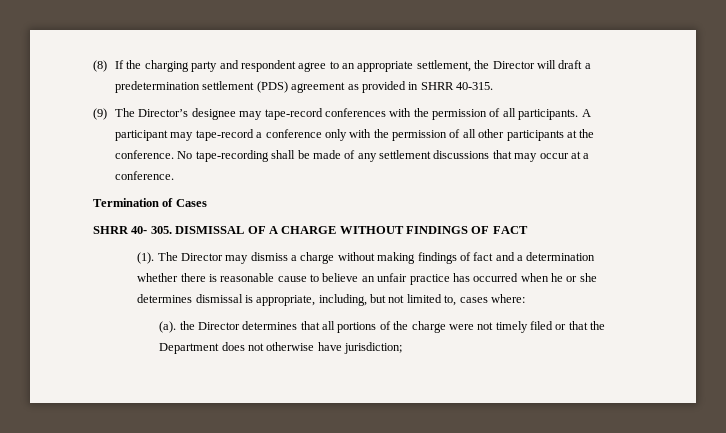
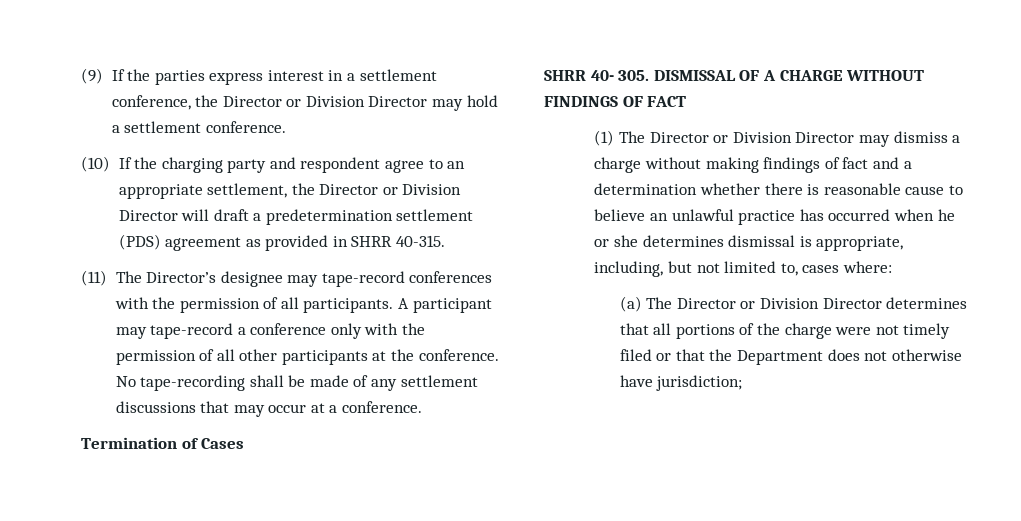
- (8) If the charging party and respondent agree to an appropriate settlement, the Director will draft a predetermination settlement (PDS) agreement as provided in SHRR 40-315.
+ (9) If the parties express interest in a settlement conference, the Director or Division Director may hold a settlement conference.
+ (10) If the charging party and respondent agree to an appropriate settlement, the Director or Division Director will draft a predetermination settlement (PDS) agreement as provided in SHRR 40-315.
- (9) The Director’s designee may tape-record conferences with the permission of all participants.
+ (11) The Director’s designee may tape-record conferences with the permission of all participants.
- (1). The Director may dismiss a charge without making findings of fact and a determination whether there is reasonable cause to believe an unfair practice has occurred when he or she determines dismissal is appropriate, including, but not limited to, cases where:
+ (1) The Director or Division Director may dismiss a charge without making findings of fact and a determination whether there is reasonable cause to believe an unlawful practice has occurred when he or she determines dismissal is appropriate, including, but not limited to, cases where:
- (a). the Director determines that all portions of the charge were not timely filed or that the Department does not otherwise have jurisdiction;
+ (a) The Director or Division Director determines that all portions of the charge were not timely filed or that the Department does not otherwise have jurisdiction;

